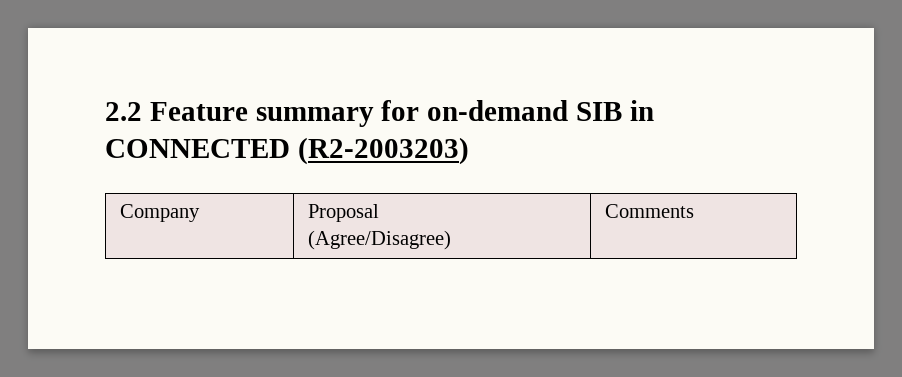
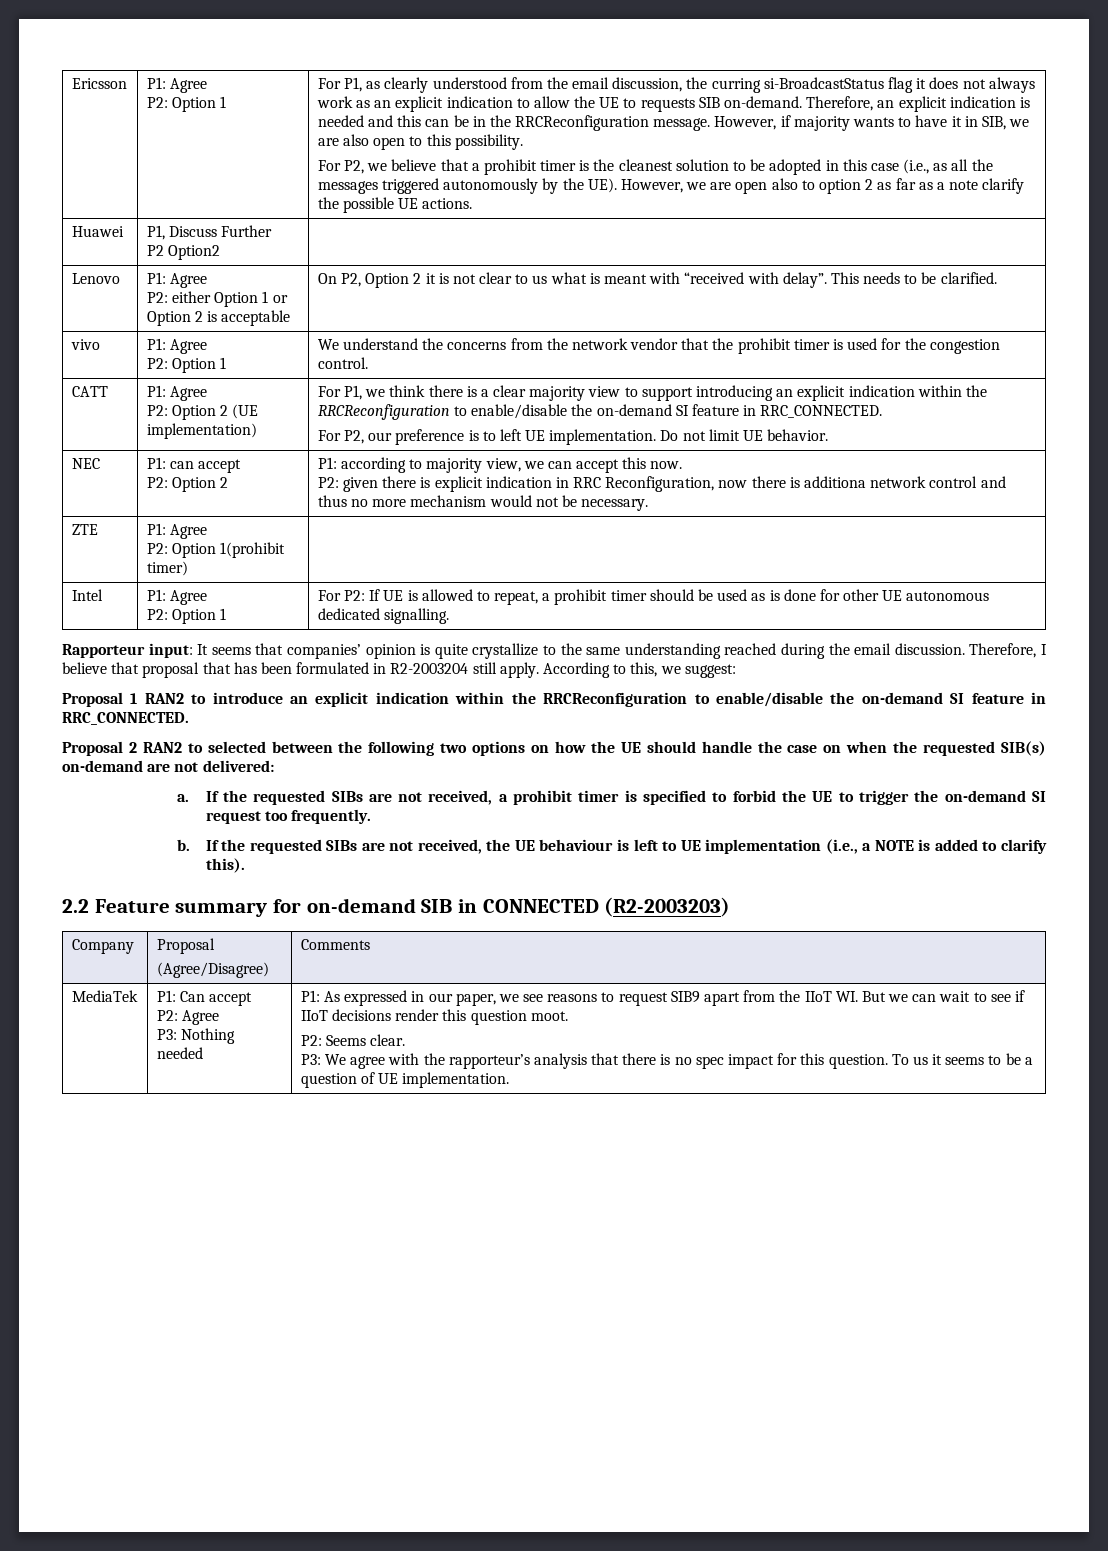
+ Ericsson | P1: Agree
+ P2: Option 1 | For P1, as clearly understood from the email discussion, the curring si-BroadcastStatus flag it does not always work as an explicit indication to allow the UE to requests SIB on-demand. Therefore, an explicit indication is needed and this can be in the RRCReconfiguration message. However, if majority wants to have it in SIB, we are also open to this possibility.
+ For P2, we believe that a prohibit timer is the cleanest solution to be adopted in this case (i.e., as all the messages triggered autonomously by the UE). However, we are open also to option 2 as far as a note clarify the possible UE actions.
+ Huawei | P1, Discuss Further
+ P2 Option2 |
+ Lenovo | P1: Agree
+ P2: either Option 1 or Option 2 is acceptable | On P2, Option 2 it is not clear to us what is meant with “received with delay”. This needs to be clarified.
+ vivo | P1: Agree
+ P2: Option 1 | We understand the concerns from the network vendor that the prohibit timer is used for the congestion control.
+ CATT | P1: Agree
+ P2: Option 2 (UE implementation) | For P1, we think there is a clear majority view to support introducing an explicit indication within the RRCReconfiguration to enable/disable the on-demand SI feature in RRC_CONNECTED.
+ For P2, our preference is to left UE implementation. Do not limit UE behavior.
+ NEC | P1: can accept
+ P2: Option 2 | P1: according to majority view, we can accept this now.
+ P2: given there is explicit indication in RRC Reconfiguration, now there is additiona network control and thus no more mechanism would not be necessary.
+ ZTE | P1: Agree
+ P2: Option 1(prohibit timer) |
+ Intel | P1: Agree
+ P2: Option 1 | For P2: If UE is allowed to repeat, a prohibit timer should be used as is done for other UE autonomous dedicated signalling.
+ Rapporteur input: It seems that companies’ opinion is quite crystallize to the same understanding reached during the email discussion. Therefore, I believe that proposal that has been formulated in R2-2003204 still apply. According to this, we suggest:
+ Proposal 1 RAN2 to introduce an explicit indication within the RRCReconfiguration to enable/disable the on-demand SI feature in RRC_CONNECTED.
+ Proposal 2 RAN2 to selected between the following two options on how the UE should handle the case on when the requested SIB(s) on-demand are not delivered:
+ a. If the requested SIBs are not received, a prohibit timer is specified to forbid the UE to trigger the on-demand SI request too frequently.
+ b. If the requested SIBs are not received, the UE behaviour is left to UE implementation (i.e., a NOTE is added to clarify this).
+ MediaTek | P1: Can accept
+ P2: Agree
+ P3: Nothing needed | P1: As expressed in our paper, we see reasons to request SIB9 apart from the IIoT WI. But we can wait to see if IIoT decisions render this question moot.
+ P2: Seems clear.
+ P3: We agree with the rapporteur’s analysis that there is no spec impact for this question. To us it seems to be a question of UE implementation.

